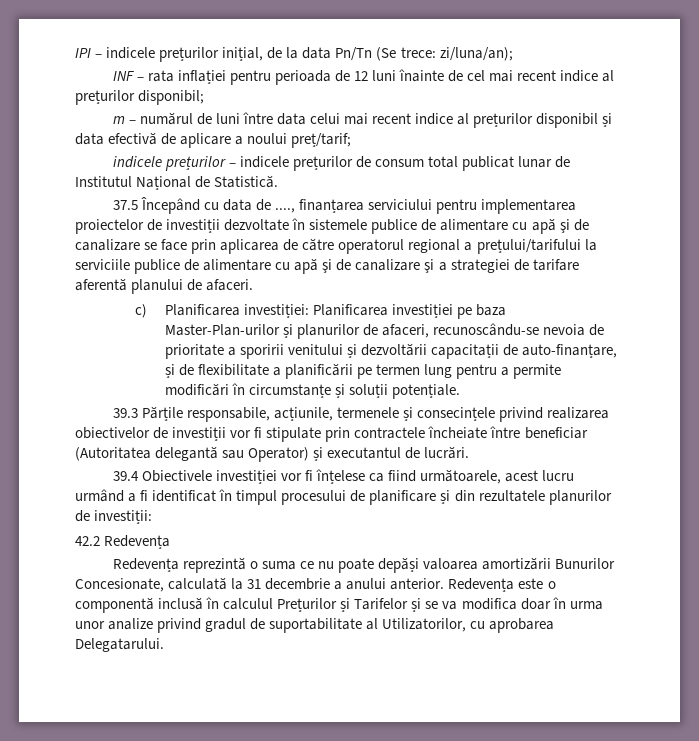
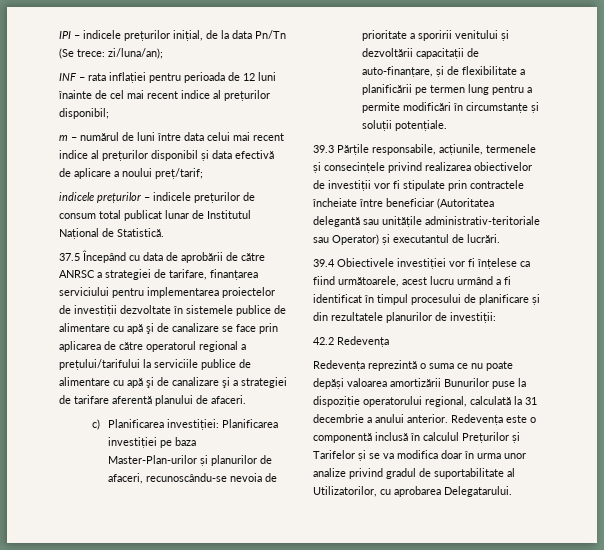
- 37.5 Începând cu data de ...., finanțarea serviciului pentru implementarea proiectelor de investiții dezvoltate în sistemele publice de alimentare cu apă şi de canalizare se face prin aplicarea de către operatorul regional a prețului/tarifului la serviciile publice de alimentare cu apă şi de canalizare şi a strategiei de tarifare aferentă planului de afaceri.
+ 37.5 Începând cu data de aprobării de către ANRSC a strategiei de tarifare, finanțarea serviciului pentru implementarea proiectelor de investiții dezvoltate în sistemele publice de alimentare cu apă şi de canalizare se face prin aplicarea de către operatorul regional a prețului/tarifului la serviciile publice de alimentare cu apă şi de canalizare şi a strategiei de tarifare aferentă planului de afaceri.
- 39.3 Părțile responsabile, acțiunile, termenele și consecințele privind realizarea obiectivelor de investiții vor fi stipulate prin contractele încheiate între beneficiar (Autoritatea delegantă sau Operator) și executantul de lucrări.
+ 39.3 Părțile responsabile, acțiunile, termenele și consecințele privind realizarea obiectivelor de investiții vor fi stipulate prin contractele încheiate între beneficiar (Autoritatea delegantă sau unitățile administrativ-teritoriale sau Operator) și executantul de lucrări.
- Redevența reprezintă o suma ce nu poate depăși valoarea amortizării Bunurilor Concesionate, calculată la 31 decembrie a anului anterior.
+ Redevența reprezintă o suma ce nu poate depăși valoarea amortizării Bunurilor puse la dispoziție operatorului regional, calculată la 31 decembrie a anului anterior.

